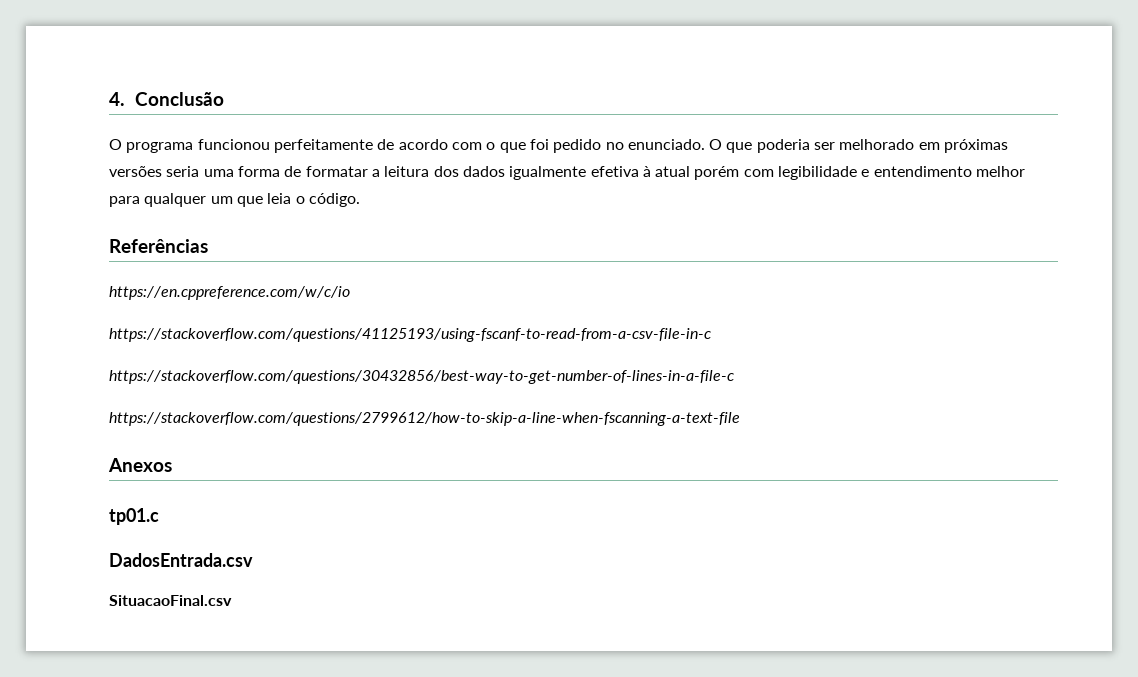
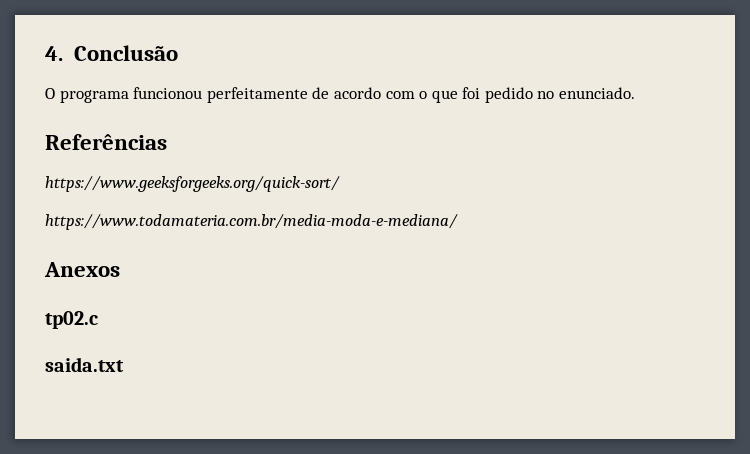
- O programa funcionou perfeitamente de acordo com o que foi pedido no enunciado. O que poderia ser melhorado em próximas versões seria uma forma de formatar a leitura dos dados igualmente efetiva à atual porém com legibilidade e entendimento melhor para qualquer um que leia o código.
+ O programa funcionou perfeitamente de acordo com o que foi pedido no enunciado.
  Referências
- https://en.cppreference.com/w/c/io
- https://stackoverflow.com/questions/41125193/using-fscanf-to-read-from-a-csv-file-in-c
- https://stackoverflow.com/questions/30432856/best-way-to-get-number-of-lines-in-a-file-c
- https://stackoverflow.com/questions/2799612/how-to-skip-a-line-when-fscanning-a-text-file
+ https://www.geeksforgeeks.org/quick-sort/
+ https://www.todamateria.com.br/media-moda-e-mediana/
  Anexos
- tp01.c
- DadosEntrada.csv
- SituacaoFinal.csv
+ tp02.c
+ saida.txt

